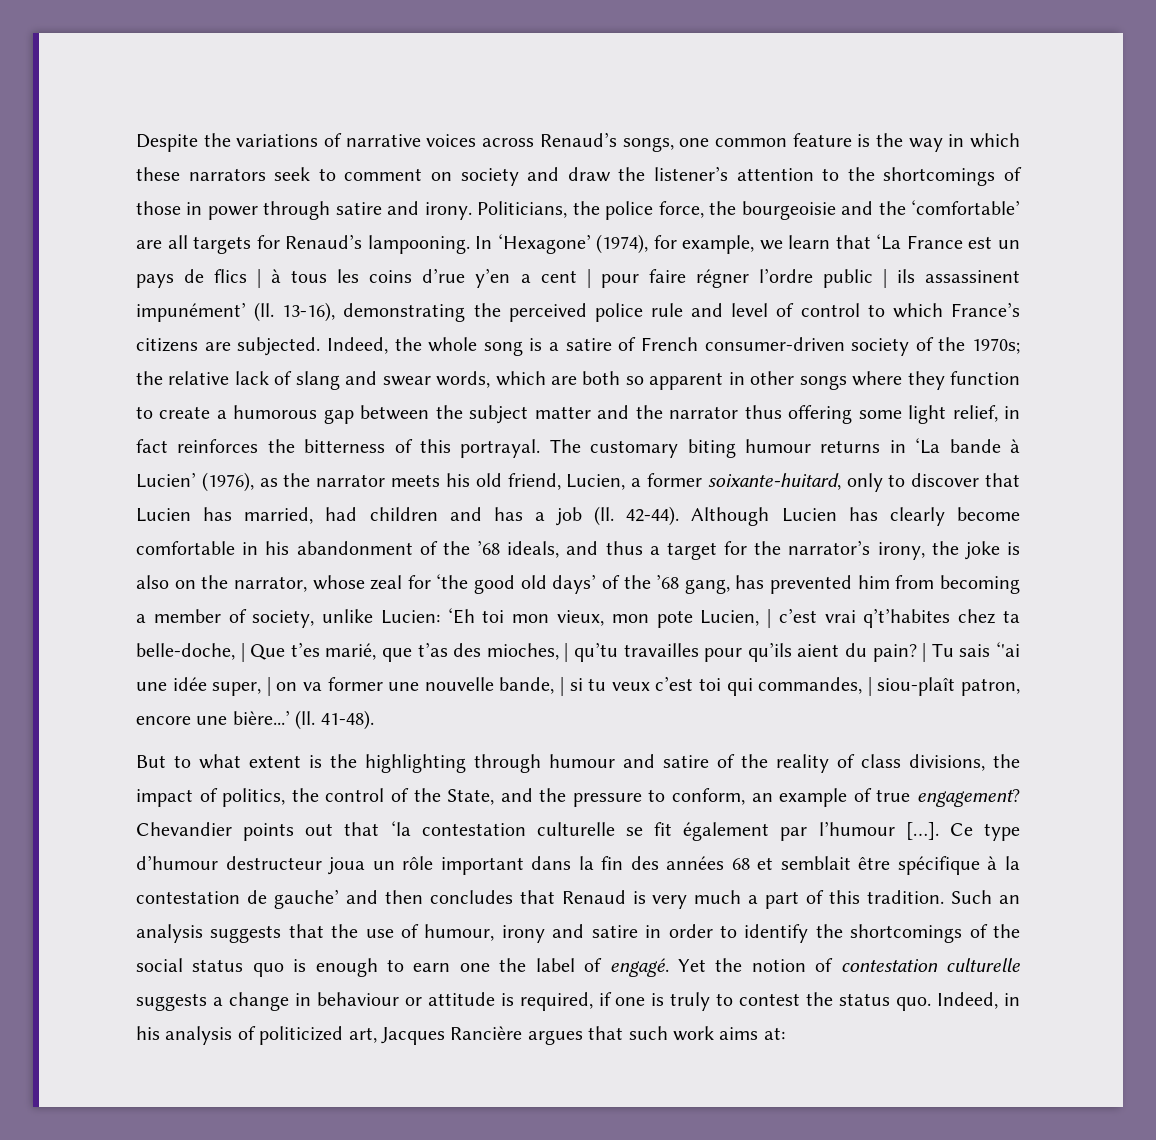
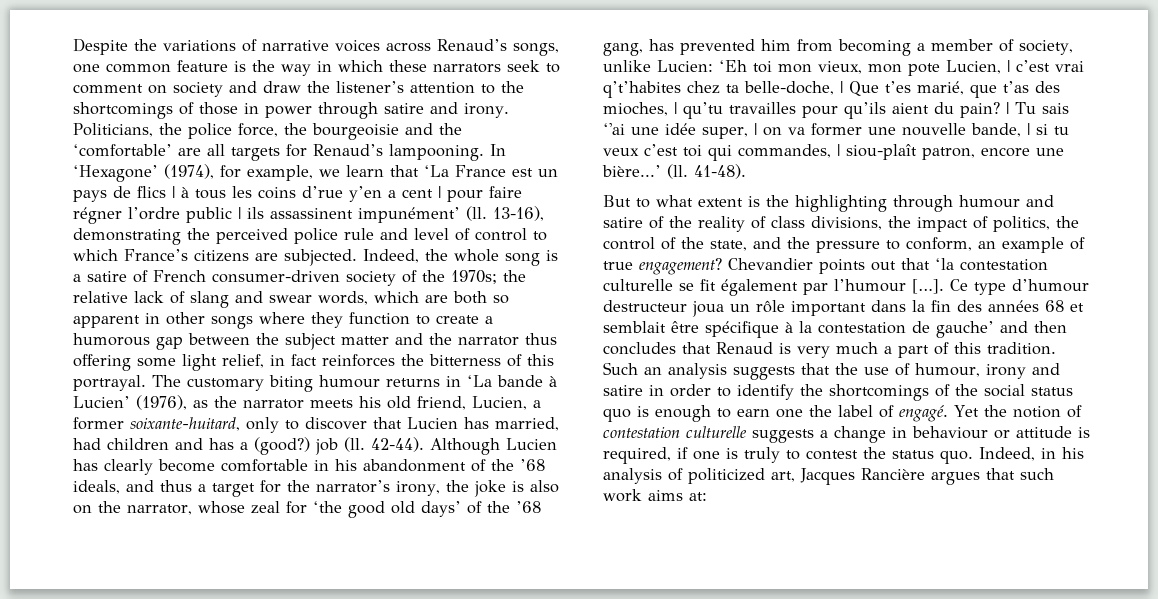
- The customary biting humour returns in ‘La bande à Lucien’ (1976), as the narrator meets his old friend, Lucien, a former soixante-huitard, only to discover that Lucien has married, had children and has a job (ll.
+ The customary biting humour returns in ‘La bande à Lucien’ (1976), as the narrator meets his old friend, Lucien, a former soixante-huitard, only to discover that Lucien has married, had children and has a (good?) job (ll.
- But to what extent is the highlighting through humour and satire of the reality of class divisions, the impact of politics, the control of the State, and the pressure to conform, an example of true engagement?
+ But to what extent is the highlighting through humour and satire of the reality of class divisions, the impact of politics, the control of the state, and the pressure to conform, an example of true engagement?

